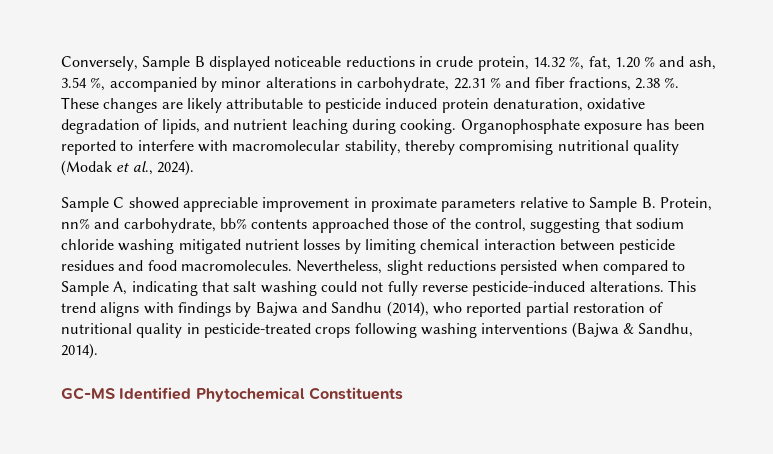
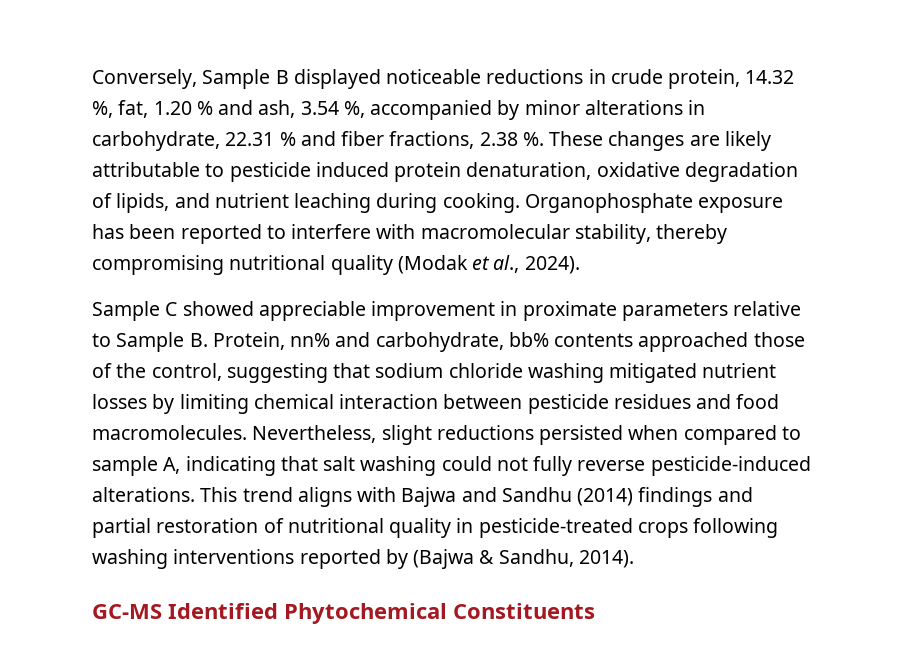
- Nevertheless, slight reductions persisted when compared to Sample A, indicating that salt washing could not fully reverse pesticide-induced alterations.
+ Nevertheless, slight reductions persisted when compared to sample A, indicating that salt washing could not fully reverse pesticide-induced alterations.
- This trend aligns with findings by Bajwa and Sandhu (2014), who reported partial restoration of nutritional quality in pesticide-treated crops following washing interventions (Bajwa & Sandhu, 2014).
+ This trend aligns with Bajwa and Sandhu (2014) findings and partial restoration of nutritional quality in pesticide-treated crops following washing interventions reported by (Bajwa & Sandhu, 2014).

